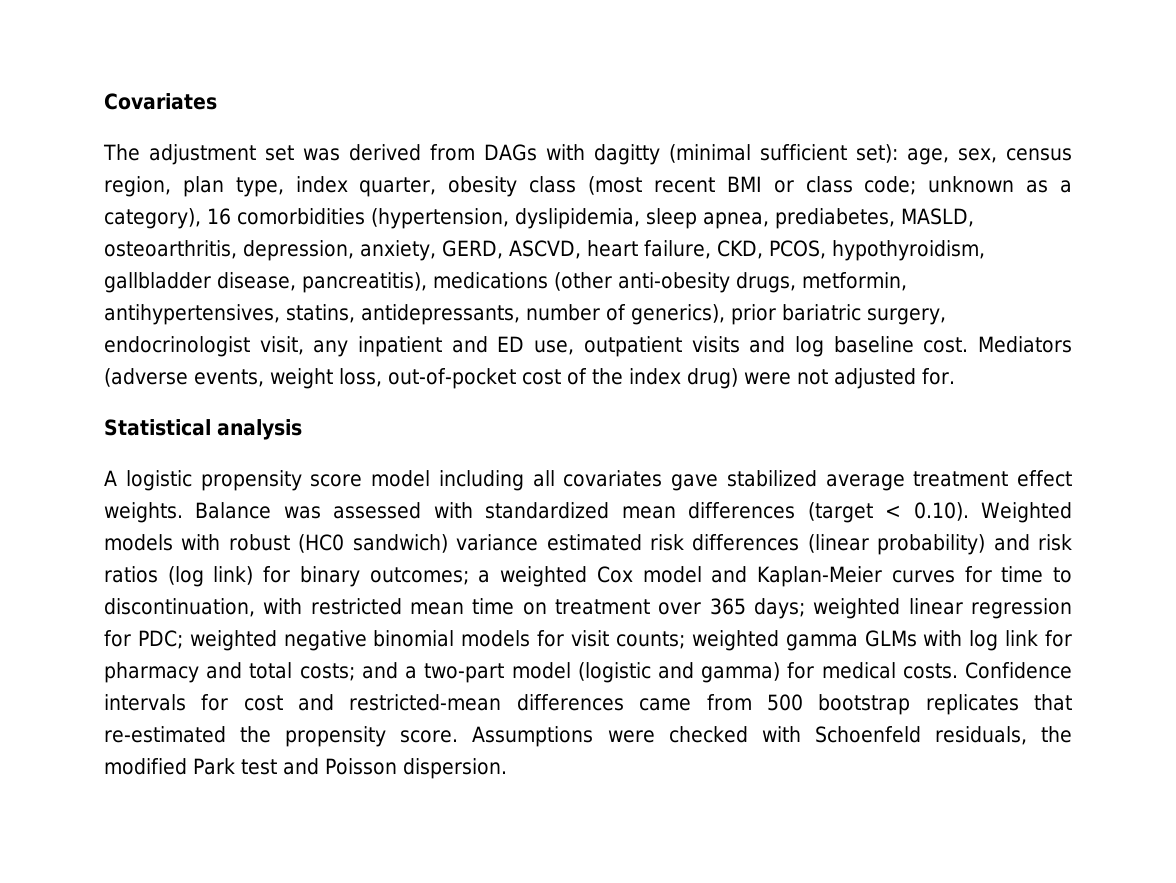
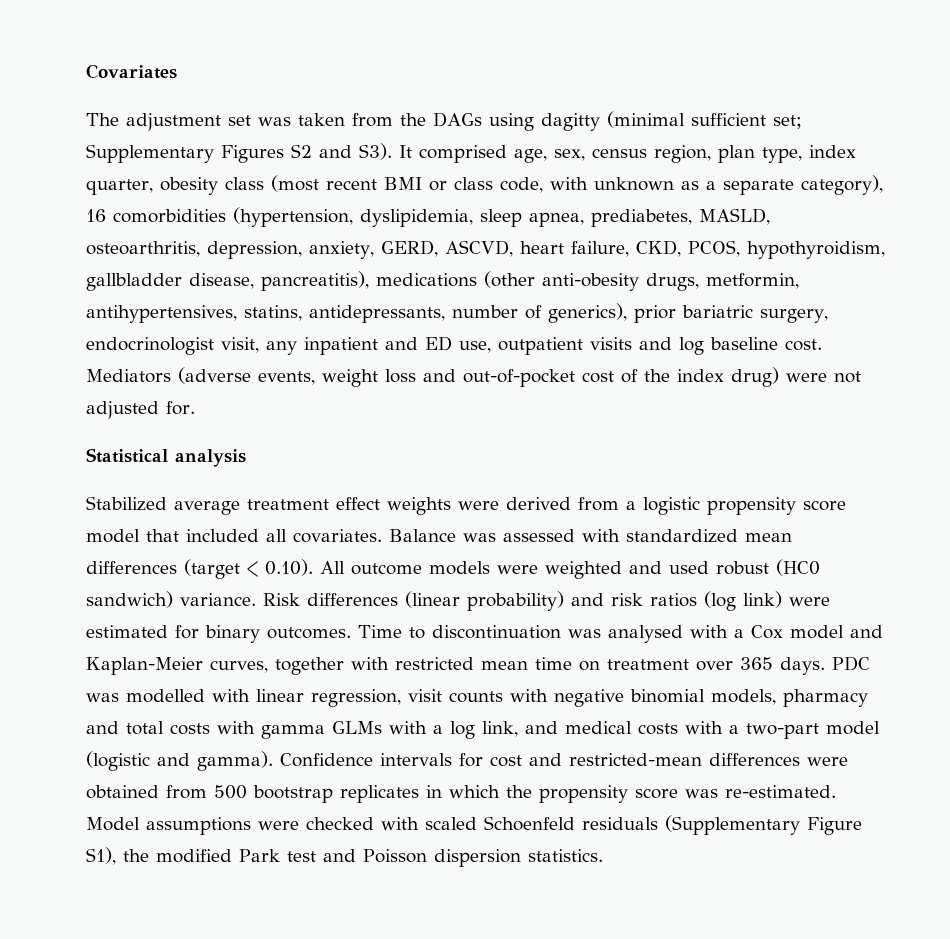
- The adjustment set was derived from DAGs with dagitty (minimal sufficient set): age, sex, census region, plan type, index quarter, obesity class (most recent BMI or class code; unknown as a category), 16 comorbidities (hypertension, dyslipidemia, sleep apnea, prediabetes, MASLD, osteoarthritis, depression, anxiety, GERD, ASCVD, heart failure, CKD, PCOS, hypothyroidism, gallbladder disease, pancreatitis), medications (other anti-obesity drugs, metformin, antihypertensives, statins, antidepressants, number of generics), prior bariatric surgery, endocrinologist visit, any inpatient and ED use, outpatient visits and log baseline cost.
+ The adjustment set was taken from the DAGs using dagitty (minimal sufficient set; Supplementary Figures S2 and S3). It comprised age, sex, census region, plan type, index quarter, obesity class (most recent BMI or class code, with unknown as a separate category), 16 comorbidities (hypertension, dyslipidemia, sleep apnea, prediabetes, MASLD, osteoarthritis, depression, anxiety, GERD, ASCVD, heart failure, CKD, PCOS, hypothyroidism, gallbladder disease, pancreatitis), medications (other anti-obesity drugs, metformin, antihypertensives, statins, antidepressants, number of generics), prior bariatric surgery, endocrinologist visit, any inpatient and ED use, outpatient visits and log baseline cost.
- Mediators (adverse events, weight loss, out-of-pocket cost of the index drug) were not adjusted for.
+ Mediators (adverse events, weight loss and out-of-pocket cost of the index drug) were not adjusted for.
- A logistic propensity score model including all covariates gave stabilized average treatment effect weights.
+ Stabilized average treatment effect weights were derived from a logistic propensity score model that included all covariates.
- Balance was assessed with standardized mean differences (target < 0.10). Weighted models with robust (HC0 sandwich) variance estimated risk differences (linear probability) and risk ratios (log link) for binary outcomes; a weighted Cox model and Kaplan-Meier curves for time to discontinuation, with restricted mean time on treatment over 365 days; weighted linear regression for PDC; weighted negative binomial models for visit counts; weighted gamma GLMs with log link for pharmacy and total costs; and a two-part model (logistic and gamma) for medical costs.
+ Balance was assessed with standardized mean differences (target < 0.10). All outcome models were weighted and used robust (HC0 sandwich) variance. Risk differences (linear probability) and risk ratios (log link) were estimated for binary outcomes. Time to discontinuation was analysed with a Cox model and Kaplan-Meier curves, together with restricted mean time on treatment over 365 days. PDC was modelled with linear regression, visit counts with negative binomial models, pharmacy and total costs with gamma GLMs with a log link, and medical costs with a two-part model (logistic and gamma).
- Confidence intervals for cost and restricted-mean differences came from 500 bootstrap replicates that re-estimated the propensity score. Assumptions were checked with Schoenfeld residuals, the modified Park test and Poisson dispersion.
+ Confidence intervals for cost and restricted-mean differences were obtained from 500 bootstrap replicates in which the propensity score was re-estimated. Model assumptions were checked with scaled Schoenfeld residuals (Supplementary Figure S1), the modified Park test and Poisson dispersion statistics.

